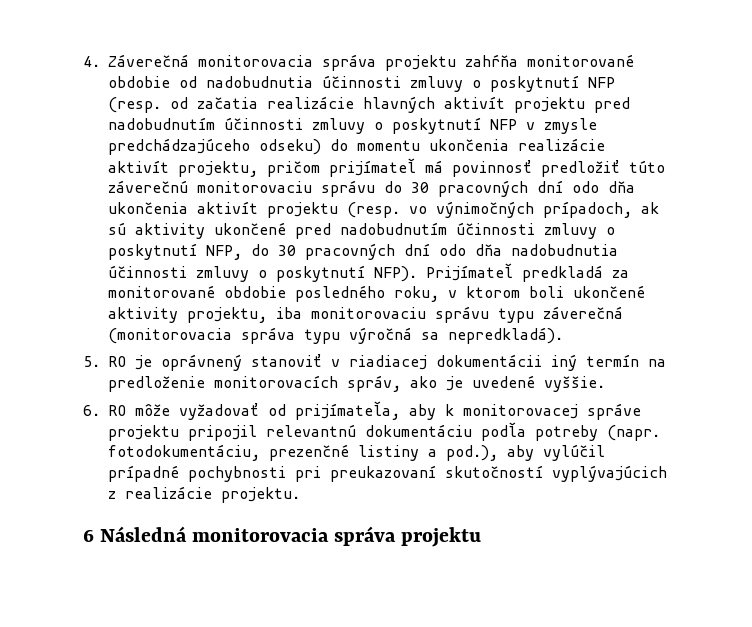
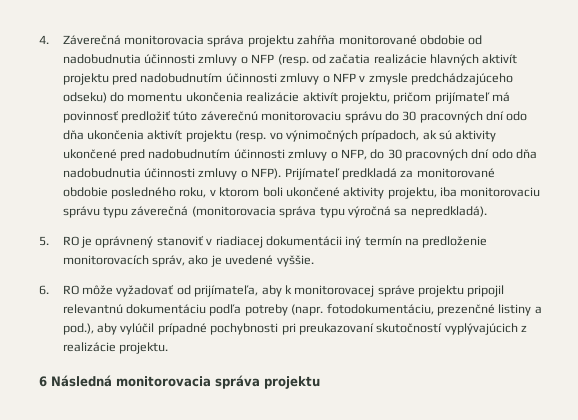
- 4. Záverečná monitorovacia správa projektu zahŕňa monitorované obdobie od nadobudnutia účinnosti zmluvy o poskytnutí NFP (resp. od začatia realizácie hlavných aktivít projektu pred nadobudnutím účinnosti zmluvy o poskytnutí NFP v zmysle predchádzajúceho odseku) do momentu ukončenia realizácie aktivít projektu, pričom prijímateľ má povinnosť predložiť túto záverečnú monitorovaciu správu do 30 pracovných dní odo dňa ukončenia aktivít projektu (resp. vo výnimočných prípadoch, ak sú aktivity ukončené pred nadobudnutím účinnosti zmluvy o poskytnutí NFP, do 30 pracovných dní odo dňa nadobudnutia účinnosti zmluvy o poskytnutí NFP).
+ 4. Záverečná monitorovacia správa projektu zahŕňa monitorované obdobie od nadobudnutia účinnosti zmluvy o NFP (resp. od začatia realizácie hlavných aktivít projektu pred nadobudnutím účinnosti zmluvy o NFP v zmysle predchádzajúceho odseku) do momentu ukončenia realizácie aktivít projektu, pričom prijímateľ má povinnosť predložiť túto záverečnú monitorovaciu správu do 30 pracovných dní odo dňa ukončenia aktivít projektu (resp. vo výnimočných prípadoch, ak sú aktivity ukončené pred nadobudnutím účinnosti zmluvy o NFP, do 30 pracovných dní odo dňa nadobudnutia účinnosti zmluvy o NFP).

